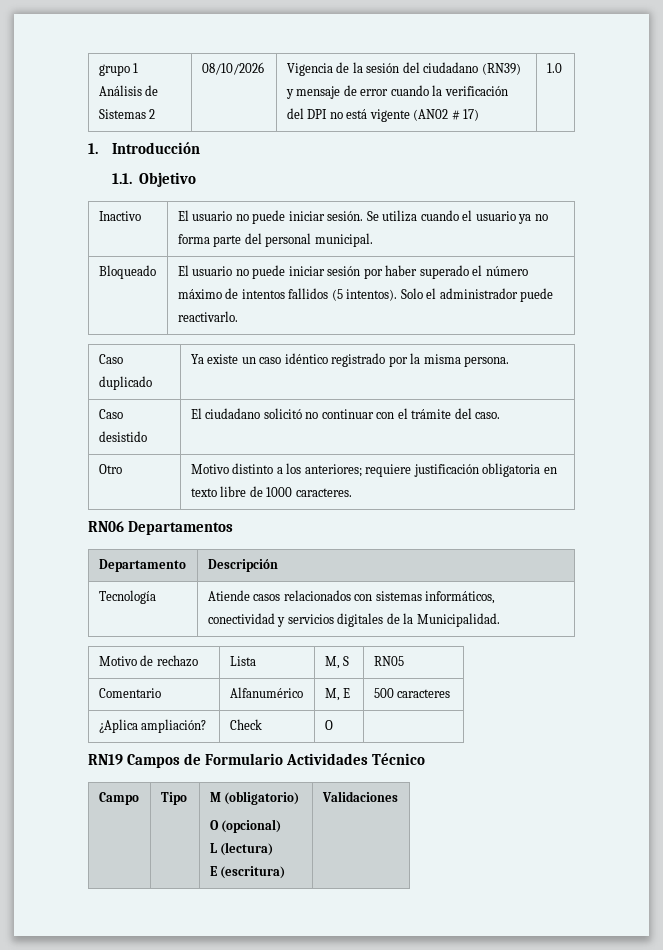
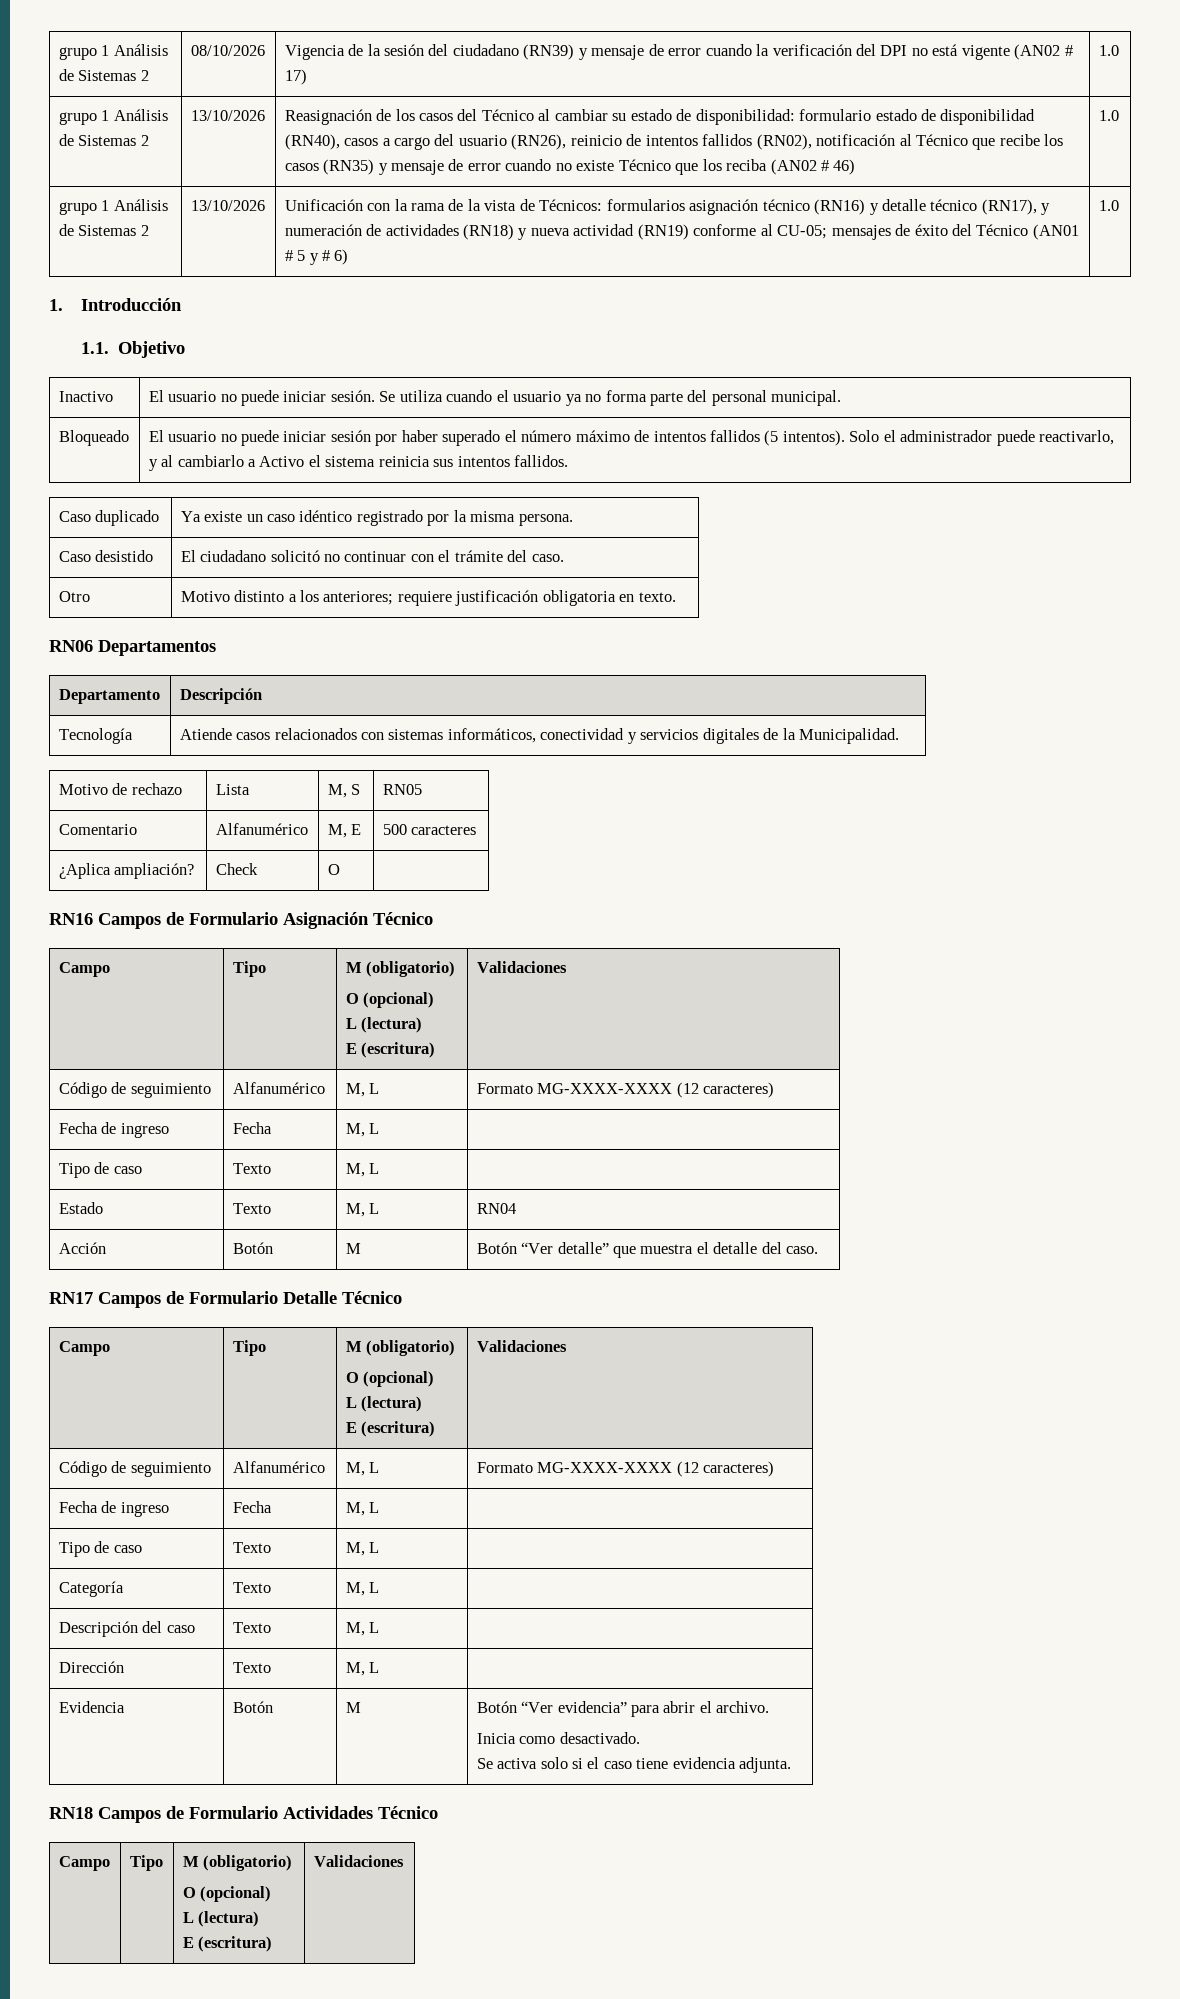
+ grupo 1 Análisis de Sistemas 2 | 13/10/2026 | Reasignación de los casos del Técnico al cambiar su estado de disponibilidad: formulario estado de disponibilidad (RN40), casos a cargo del usuario (RN26), reinicio de intentos fallidos (RN02), notificación al Técnico que recibe los casos (RN35) y mensaje de error cuando no existe Técnico que los reciba (AN02 # 46) | 1.0
+ grupo 1 Análisis de Sistemas 2 | 13/10/2026 | Unificación con la rama de la vista de Técnicos: formularios asignación técnico (RN16) y detalle técnico (RN17), y numeración de actividades (RN18) y nueva actividad (RN19) conforme al CU-05; mensajes de éxito del Técnico (AN01 # 5 y # 6) | 1.0
- Bloqueado | El usuario no puede iniciar sesión por haber superado el número máximo de intentos fallidos (5 intentos). Solo el administrador puede reactivarlo.
+ Bloqueado | El usuario no puede iniciar sesión por haber superado el número máximo de intentos fallidos (5 intentos). Solo el administrador puede reactivarlo, y al cambiarlo a Activo el sistema reinicia sus intentos fallidos.
- Otro | Motivo distinto a los anteriores; requiere justificación obligatoria en texto libre de 1000 caracteres.
+ Otro | Motivo distinto a los anteriores; requiere justificación obligatoria en texto.
- RN19 Campos de Formulario Actividades Técnico
+ RN16 Campos de Formulario Asignación Técnico
+ Campo | Tipo | M (obligatorio)
+ O (opcional)
+ L (lectura)
+ E (escritura) | Validaciones
+ Código de seguimiento | Alfanumérico | M, L | Formato MG-XXXX-XXXX (12 caracteres)
+ Fecha de ingreso | Fecha | M, L |
+ Tipo de caso | Texto | M, L |
+ Estado | Texto | M, L | RN04
+ Acción | Botón | M | Botón “Ver detalle” que muestra el detalle del caso.
+ RN17 Campos de Formulario Detalle Técnico
+ Campo | Tipo | M (obligatorio)
+ O (opcional)
+ L (lectura)
+ E (escritura) | Validaciones
+ Código de seguimiento | Alfanumérico | M, L | Formato MG-XXXX-XXXX (12 caracteres)
+ Fecha de ingreso | Fecha | M, L |
+ Tipo de caso | Texto | M, L |
+ Categoría | Texto | M, L |
+ Descripción del caso | Texto | M, L |
+ Dirección | Texto | M, L |
+ Evidencia | Botón | M | Botón “Ver evidencia” para abrir el archivo.
+ Inicia como desactivado.
+ Se activa solo si el caso tiene evidencia adjunta.
+ RN18 Campos de Formulario Actividades Técnico

